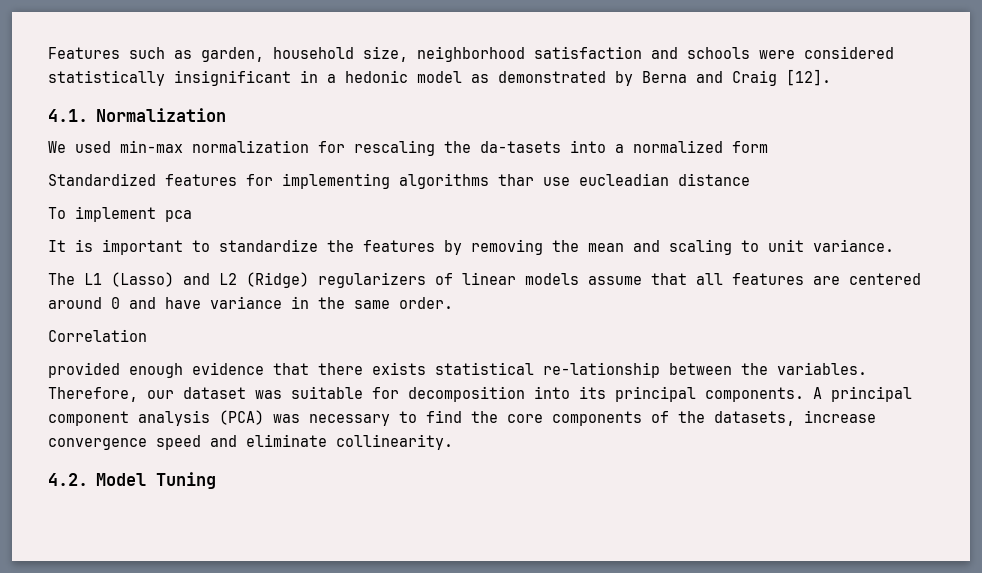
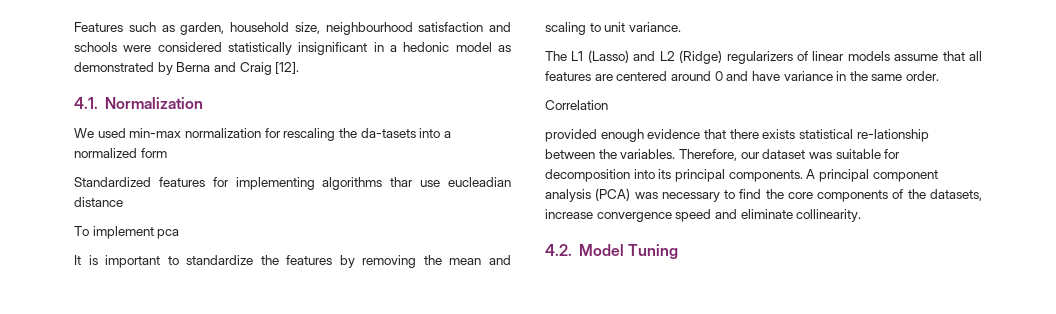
- Features such as garden, household size, neighborhood satisfaction and schools were considered statistically insignificant in a hedonic model as demonstrated by Berna and Craig [12].
+ Features such as garden, household size, neighbourhood satisfaction and schools were considered statistically insignificant in a hedonic model as demonstrated by Berna and Craig [12].

